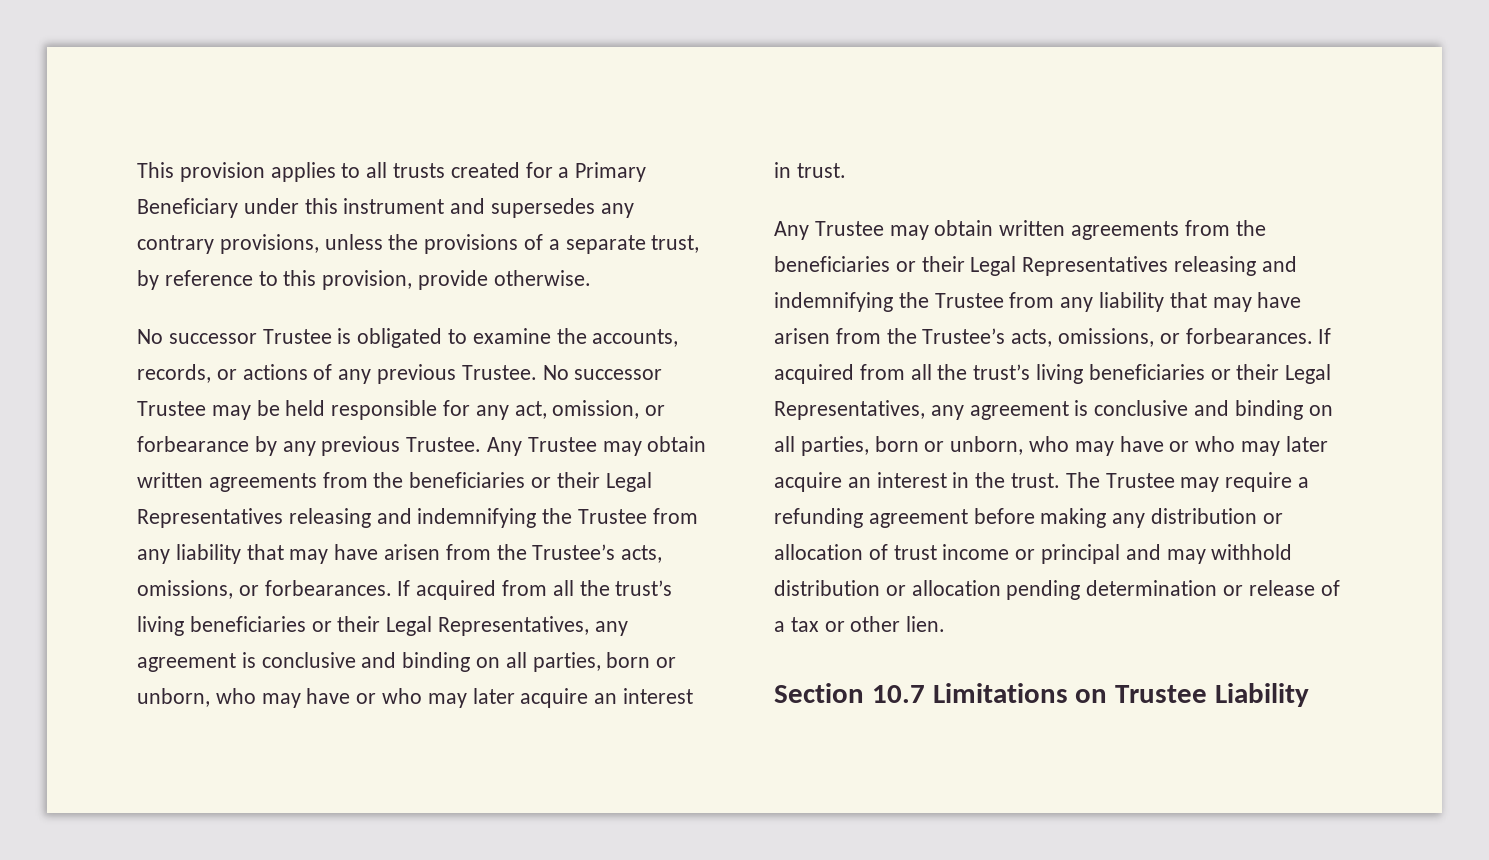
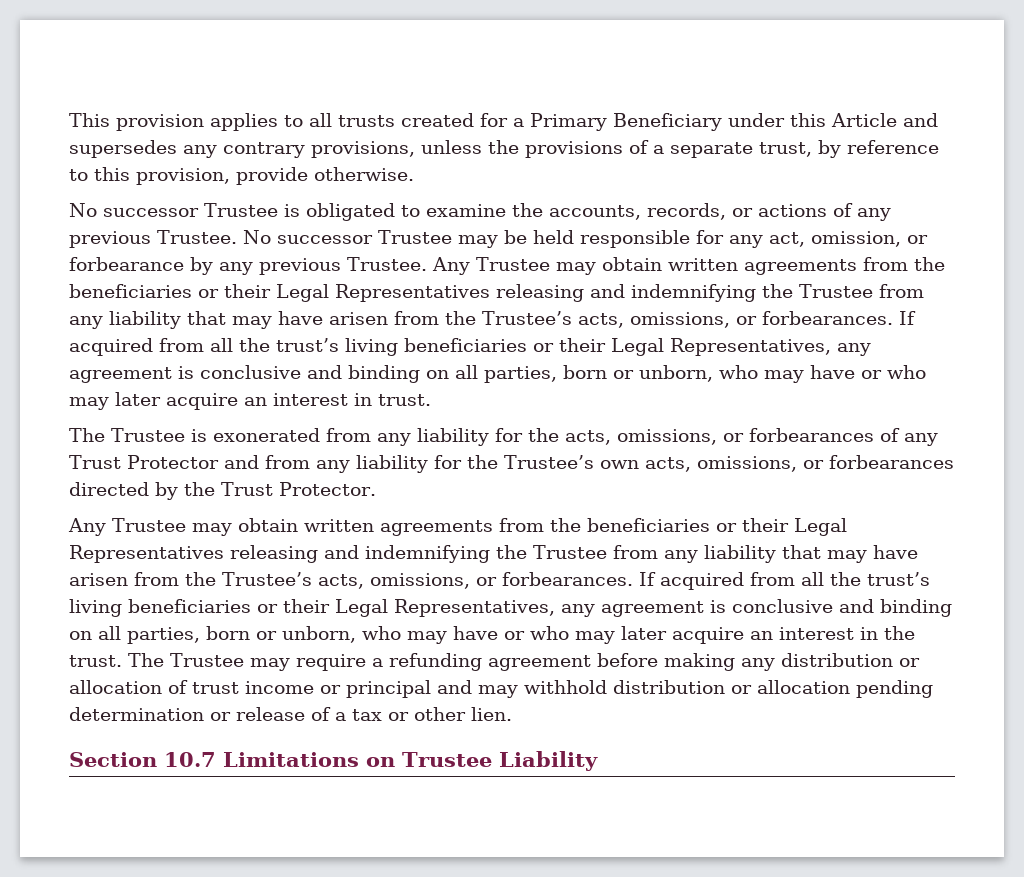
- This provision applies to all trusts created for a Primary Beneficiary under this instrument and supersedes any contrary provisions, unless the provisions of a separate trust, by reference to this provision, provide otherwise.
+ This provision applies to all trusts created for a Primary Beneficiary under this Article and supersedes any contrary provisions, unless the provisions of a separate trust, by reference to this provision, provide otherwise.
+ The Trustee is exonerated from any liability for the acts, omissions, or forbearances of any Trust Protector and from any liability for the Trustee’s own acts, omissions, or forbearances directed by the Trust Protector.

